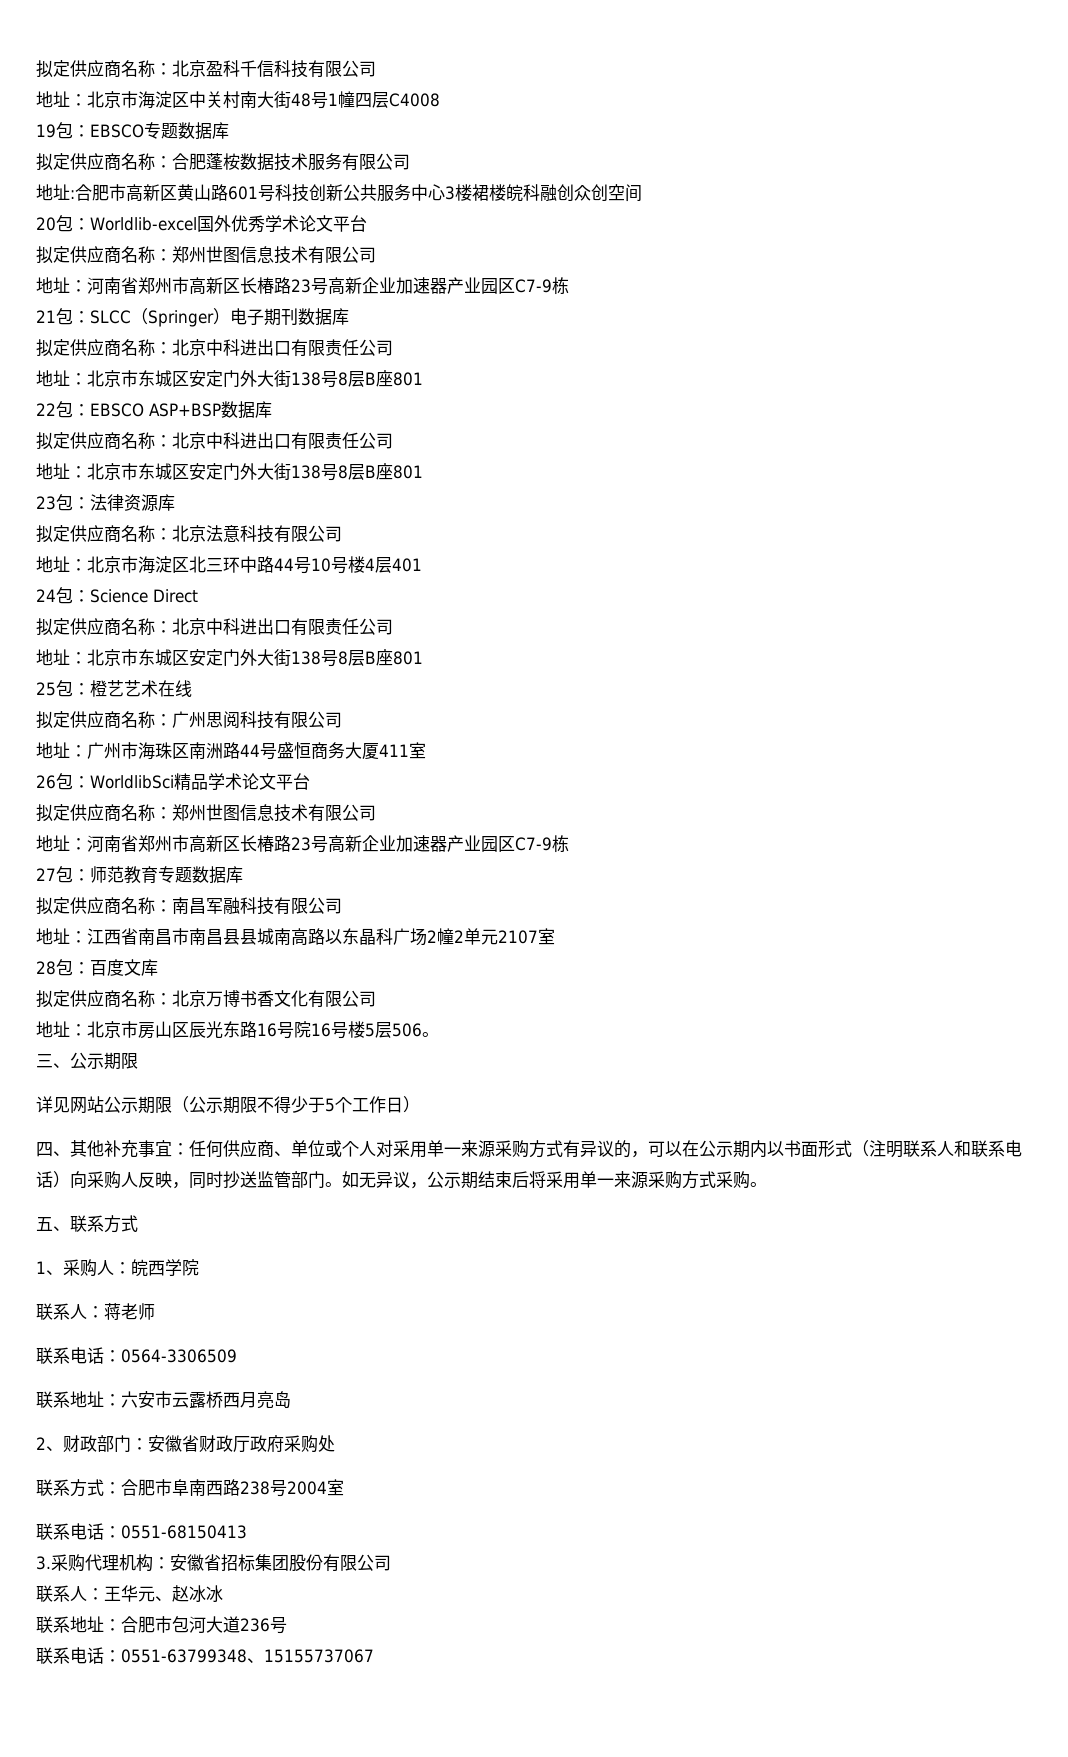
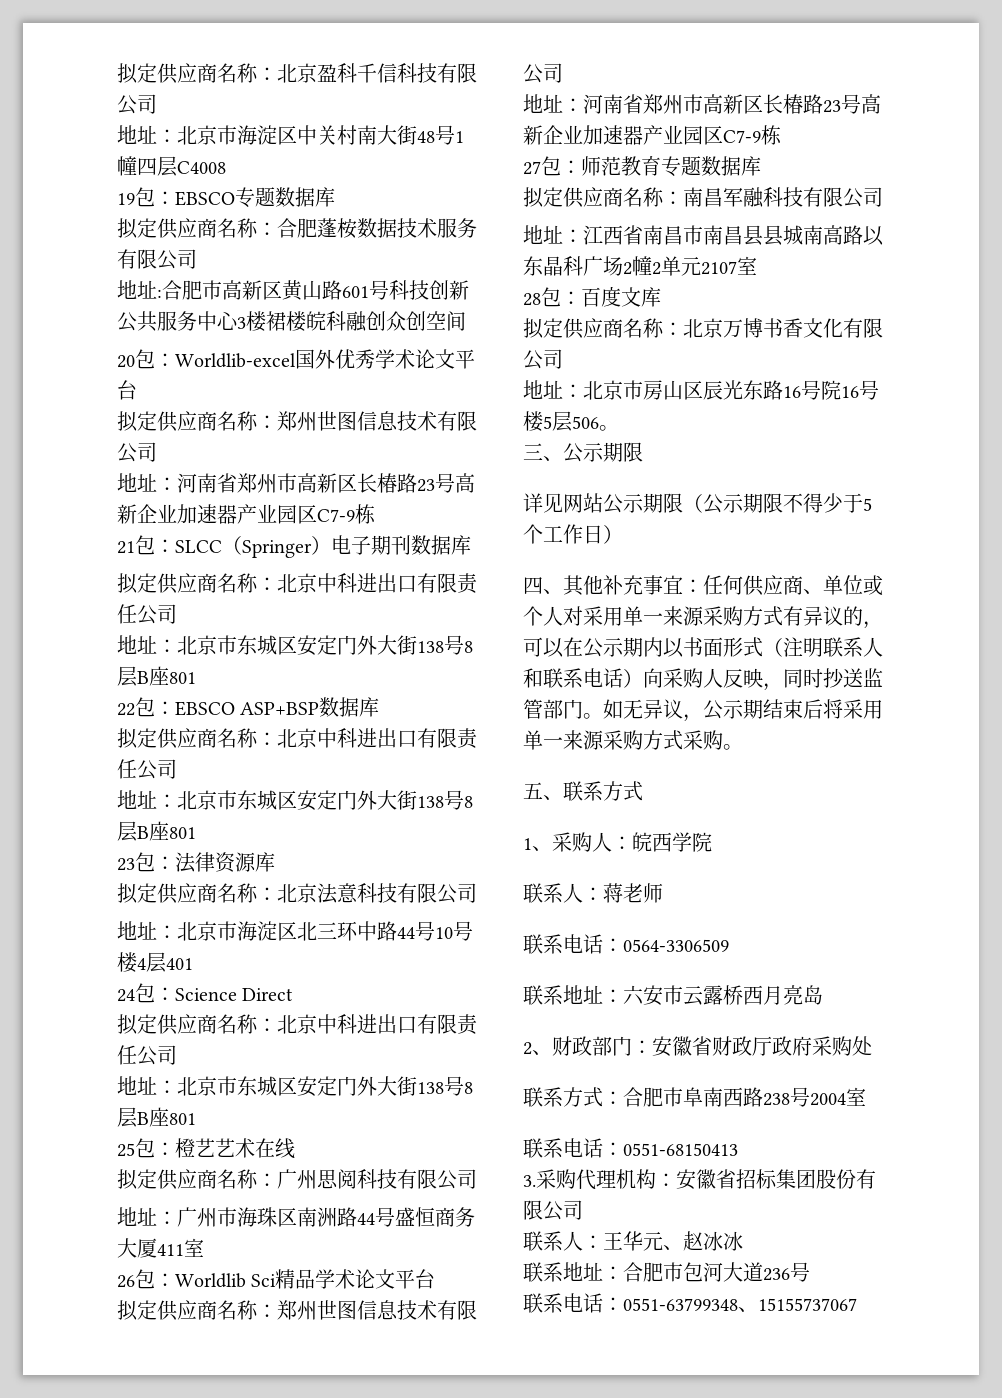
- 26包：WorldlibSci精品学术论文平台
+ 26包：Worldlib Sci精品学术论文平台

